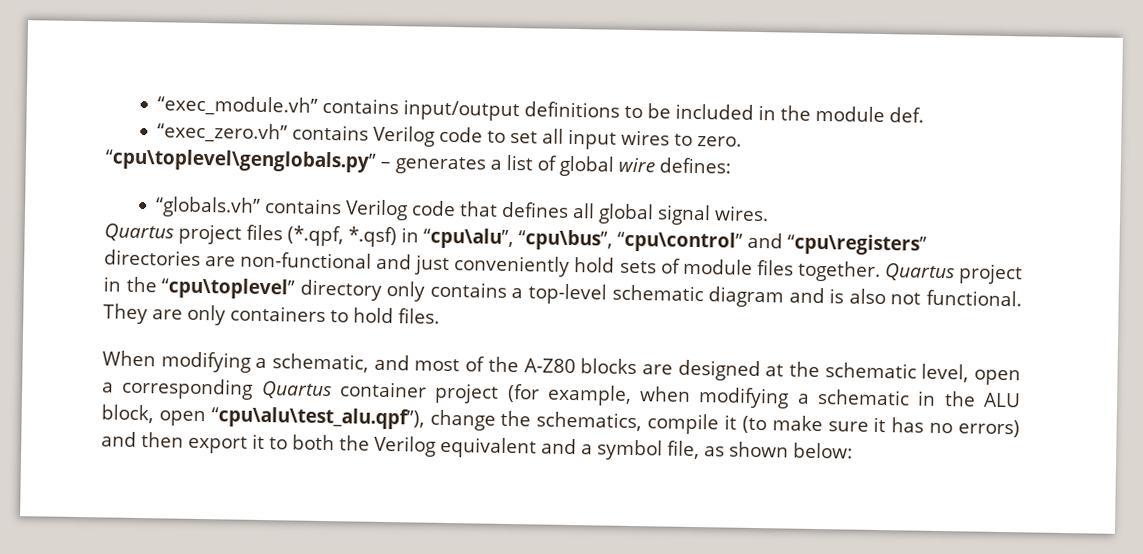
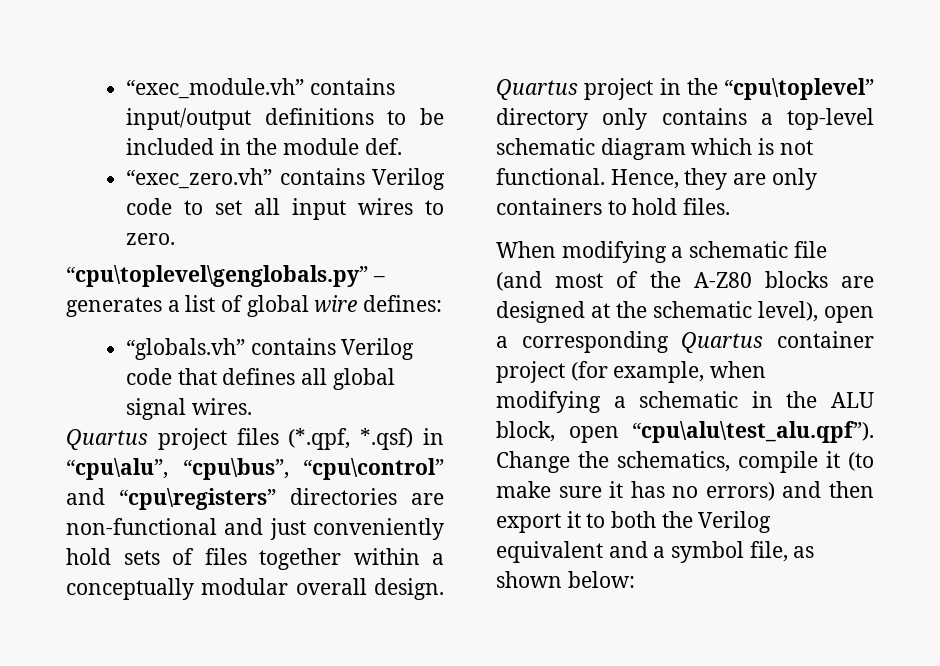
- Quartus project files (*.qpf, *.qsf) in “cpu\alu”, “cpu\bus”, “cpu\control” and “cpu\registers” directories are non-functional and just conveniently hold sets of module files together.
+ Quartus project files (*.qpf, *.qsf) in “cpu\alu”, “cpu\bus”, “cpu\control” and “cpu\registers” directories are non-functional and just conveniently hold sets of files together within a conceptually modular overall design.
- Quartus project in the “cpu\toplevel” directory only contains a top-level schematic diagram and is also not functional. They are only containers to hold files.
+ Quartus project in the “cpu\toplevel” directory only contains a top-level schematic diagram which is not functional. Hence, they are only containers to hold files.
- When modifying a schematic, and most of the A-Z80 blocks are designed at the schematic level, open a corresponding Quartus container project (for example, when modifying a schematic in the ALU block, open “cpu\alu\test_alu.qpf”), change the schematics, compile it (to make sure it has no errors) and then export it to both the Verilog equivalent and a symbol file, as shown below:
+ When modifying a schematic file (and most of the A-Z80 blocks are designed at the schematic level), open a corresponding Quartus container project (for example, when modifying a schematic in the ALU block, open “cpu\alu\test_alu.qpf”). Change the schematics, compile it (to make sure it has no errors) and then export it to both the Verilog equivalent and a symbol file, as shown below:

